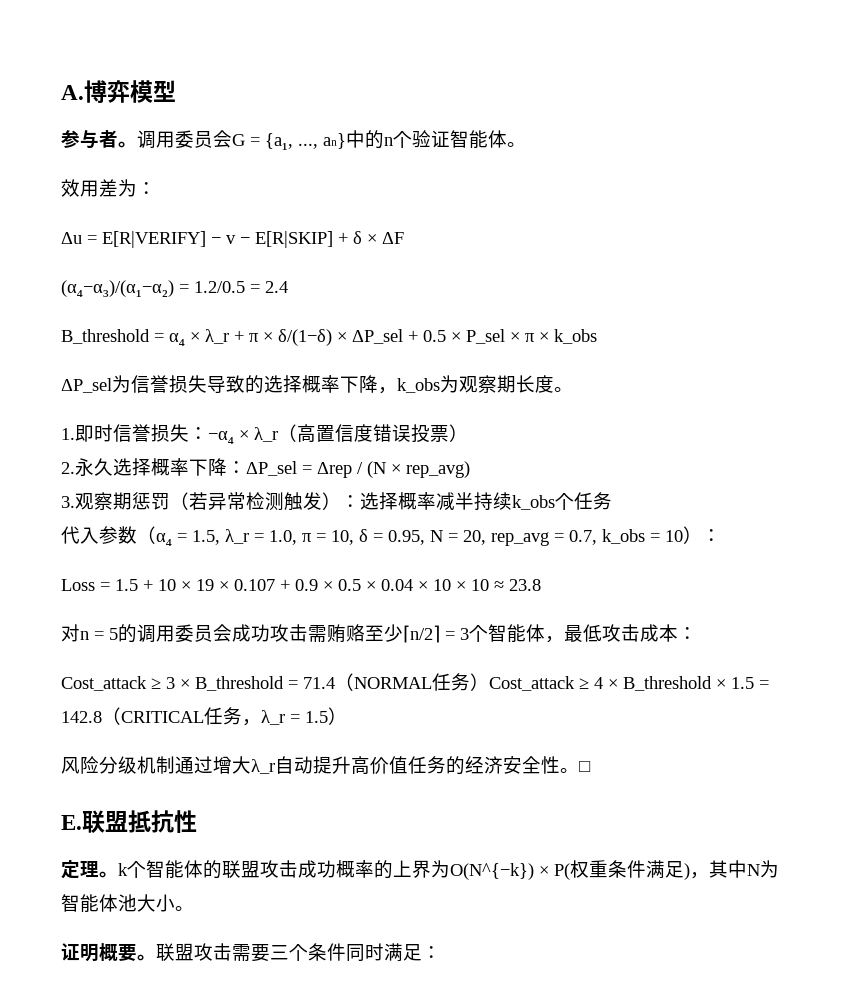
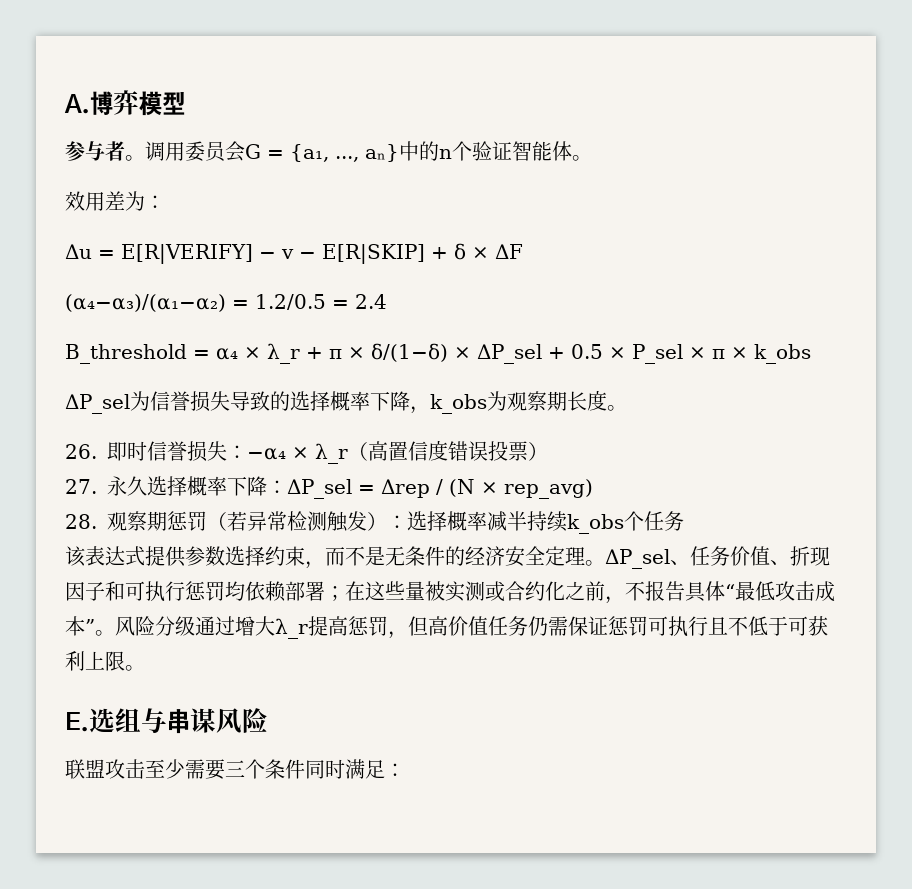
- 1.即时信誉损失：−α₄ × λ_r（高置信度错误投票）
+ 26.即时信誉损失：−α₄ × λ_r（高置信度错误投票）
- 2.永久选择概率下降：ΔP_sel = Δrep / (N × rep_avg)
+ 27.永久选择概率下降：ΔP_sel = Δrep / (N × rep_avg)
- 3.观察期惩罚（若异常检测触发）：选择概率减半持续k_obs个任务
+ 28.观察期惩罚（若异常检测触发）：选择概率减半持续k_obs个任务
- 代入参数（α₄ = 1.5, λ_r = 1.0, π = 10, δ = 0.95, N = 20, rep_avg = 0.7, k_obs = 10）：
- Loss = 1.5 + 10 × 19 × 0.107 + 0.9 × 0.5 × 0.04 × 10 × 10 ≈ 23.8
- 对n = 5的调用委员会成功攻击需贿赂至少⌈n/2⌉ = 3个智能体，最低攻击成本：
- Cost_attack ≥ 3 × B_threshold = 71.4（NORMAL任务）Cost_attack ≥ 4 × B_threshold × 1.5 = 142.8（CRITICAL任务，λ_r = 1.5）
- 风险分级机制通过增大λ_r自动提升高价值任务的经济安全性。□
+ 该表达式提供参数选择约束，而不是无条件的经济安全定理。ΔP_sel、任务价值、折现因子和可执行惩罚均依赖部署；在这些量被实测或合约化之前，不报告具体“最低攻击成本”。风险分级通过增大λ_r提高惩罚，但高价值任务仍需保证惩罚可执行且不低于可获利上限。
- E.联盟抵抗性
- 定理。k个智能体的联盟攻击成功概率的上界为O(N^{−k}) × P(权重条件满足)，其中N为智能体池大小。
- 证明概要。联盟攻击需要三个条件同时满足：
+ E.选组与串谋风险
+ 联盟攻击至少需要三个条件同时满足：

